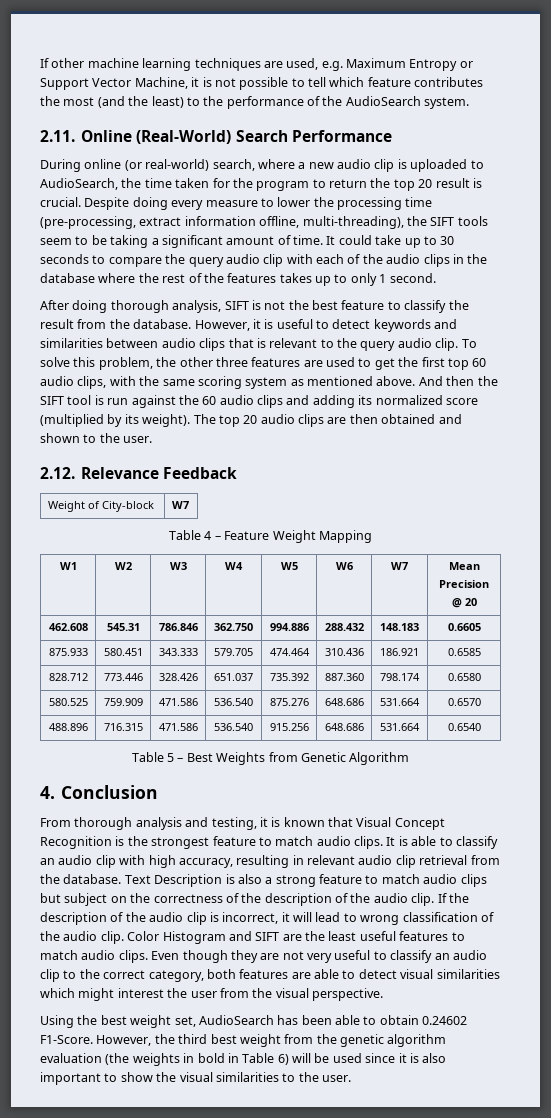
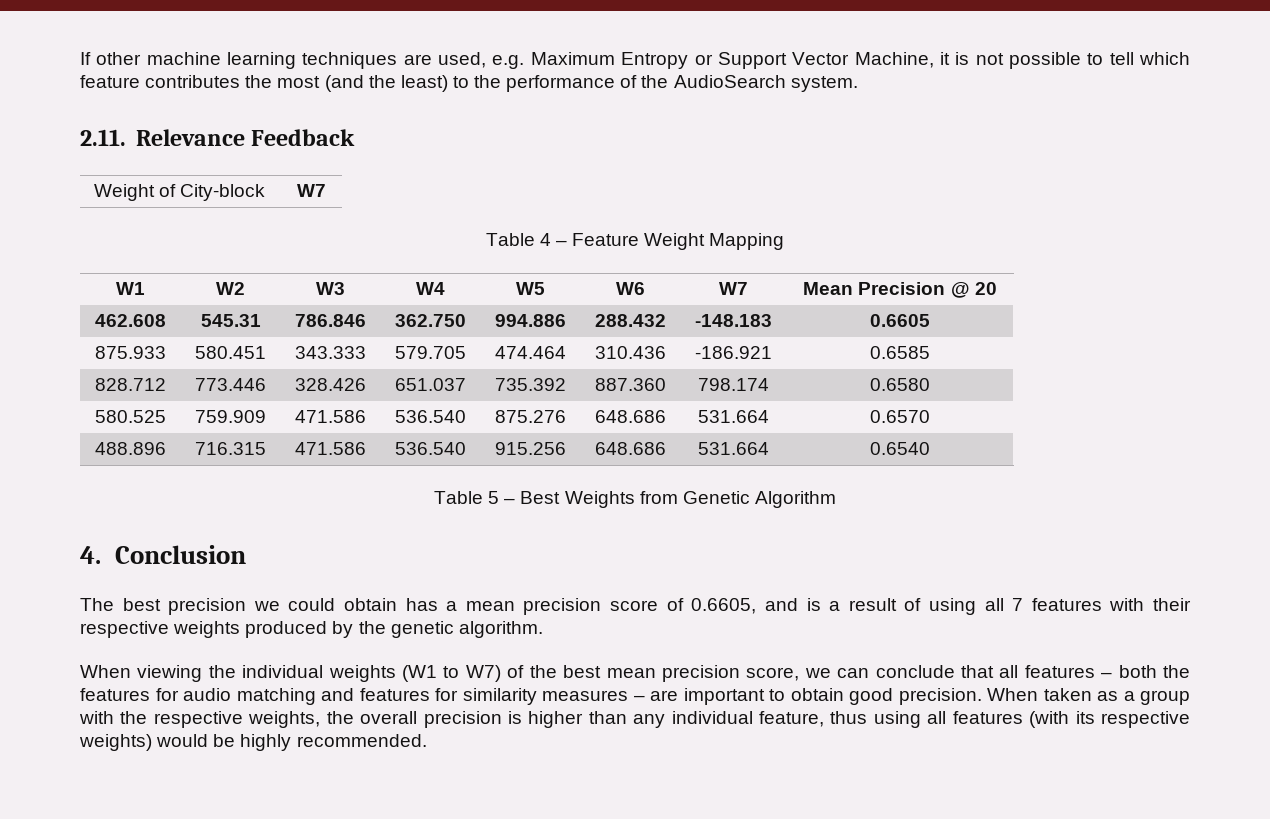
- 2.11. Online (Real-World) Search Performance
- During online (or real-world) search, where a new audio clip is uploaded to AudioSearch, the time taken for the program to return the top 20 result is crucial. Despite doing every measure to lower the processing time (pre-processing, extract information offline, multi-threading), the SIFT tools seem to be taking a significant amount of time. It could take up to 30 seconds to compare the query audio clip with each of the audio clips in the database where the rest of the features takes up to only 1 second.
- After doing thorough analysis, SIFT is not the best feature to classify the result from the database. However, it is useful to detect keywords and similarities between audio clips that is relevant to the query audio clip. To solve this problem, the other three features are used to get the first top 60 audio clips, with the same scoring system as mentioned above. And then the SIFT tool is run against the 60 audio clips and adding its normalized score (multiplied by its weight). The top 20 audio clips are then obtained and shown to the user.
- 2.12. Relevance Feedback
+ 2.11. Relevance Feedback
- 462.608 | 545.31 | 786.846 | 362.750 | 994.886 | 288.432 | 148.183 | 0.6605
+ 462.608 | 545.31 | 786.846 | 362.750 | 994.886 | 288.432 | -148.183 | 0.6605
- 875.933 | 580.451 | 343.333 | 579.705 | 474.464 | 310.436 | 186.921 | 0.6585
+ 875.933 | 580.451 | 343.333 | 579.705 | 474.464 | 310.436 | -186.921 | 0.6585
- From thorough analysis and testing, it is known that Visual Concept Recognition is the strongest feature to match audio clips. It is able to classify an audio clip with high accuracy, resulting in relevant audio clip retrieval from the database. Text Description is also a strong feature to match audio clips but subject on the correctness of the description of the audio clip. If the description of the audio clip is incorrect, it will lead to wrong classification of the audio clip. Color Histogram and SIFT are the least useful features to match audio clips. Even though they are not very useful to classify an audio clip to the correct category, both features are able to detect visual similarities which might interest the user from the visual perspective.
- Using the best weight set, AudioSearch has been able to obtain 0.24602 F1-Score. However, the third best weight from the genetic algorithm evaluation (the weights in bold in Table 6) will be used since it is also important to show the visual similarities to the user.
+ The best precision we could obtain has a mean precision score of 0.6605, and is a result of using all 7 features with their respective weights produced by the genetic algorithm.
+ When viewing the individual weights (W1 to W7) of the best mean precision score, we can conclude that all features – both the features for audio matching and features for similarity measures – are important to obtain good precision. When taken as a group with the respective weights, the overall precision is higher than any individual feature, thus using all features (with its respective weights) would be highly recommended.

